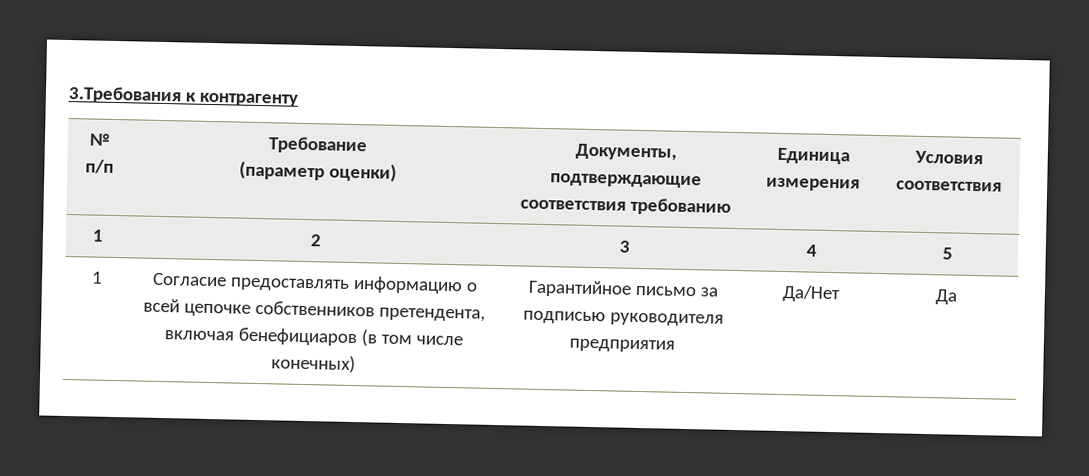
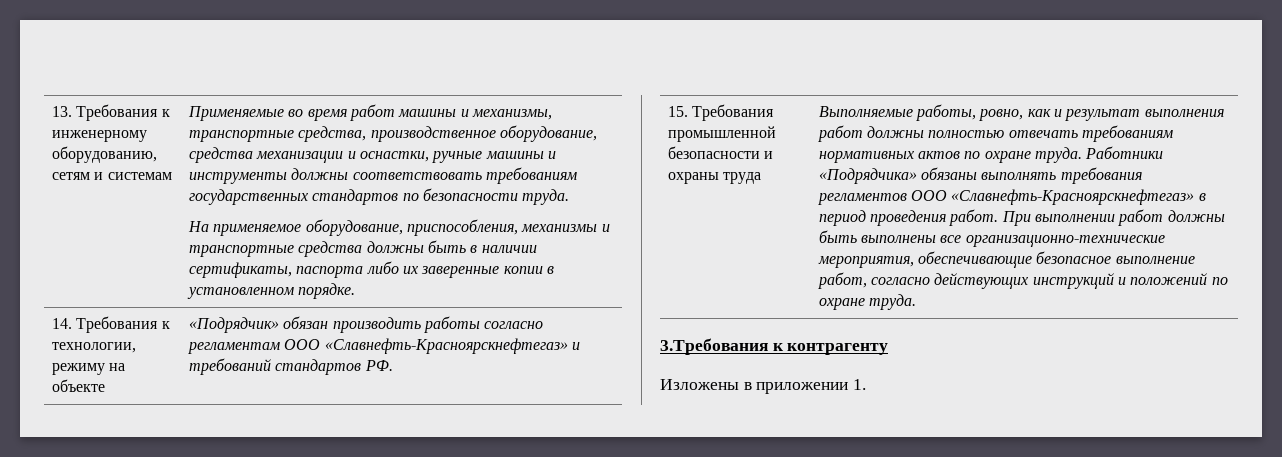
+ 13. Требования к инженерному оборудованию, сетям и системам | Применяемые во время работ машины и механизмы, транспортные средства, производственное оборудование, средства механизации и оснастки, ручные машины и инструменты должны соответствовать требованиям государственных стандартов по безопасности труда.
+ На применяемое оборудование, приспособления, механизмы и транспортные средства должны быть в наличии сертификаты, паспорта либо их заверенные копии в установленном порядке.
+ 14. Требования к технологии, режиму на объекте | «Подрядчик» обязан производить работы согласно регламентам ООО «Славнефть-Красноярскнефтегаз» и требований стандартов РФ.
+ 15. Требования промышленной безопасности и охраны труда | Выполняемые работы, ровно, как и результат выполнения работ должны полностью отвечать требованиям нормативных актов по охране труда. Работники «Подрядчика» обязаны выполнять требования регламентов ООО «Славнефть-Красноярскнефтегаз» в период проведения работ. При выполнении работ должны быть выполнены все организационно-технические мероприятия, обеспечивающие безопасное выполнение работ, согласно действующих инструкций и положений по охране труда.
  3.Требования к контрагенту
- № п/п | Требование
- (параметр оценки) | Документы, подтверждающие соответствия требованию | Единица измерения | Условия соответствия
- 1 | 2 | 3 | 4 | 5
- 1 | Согласие предоставлять информацию о всей цепочке собственников претендента, включая бенефициаров (в том числе конечных) | Гарантийное письмо за подписью руководителя предприятия | Да/Нет | Да
+ Изложены в приложении 1.

